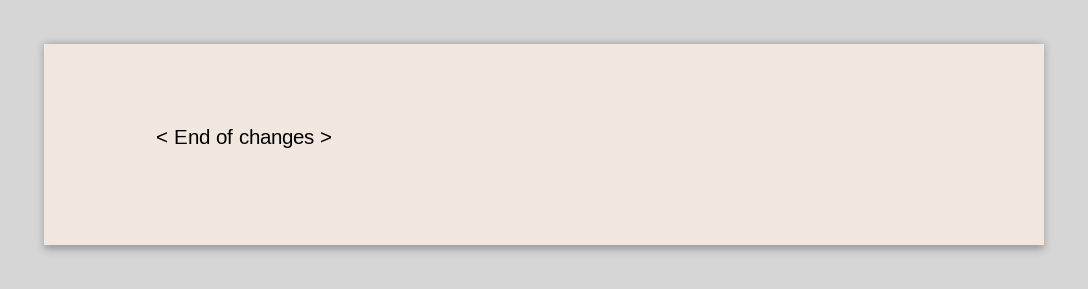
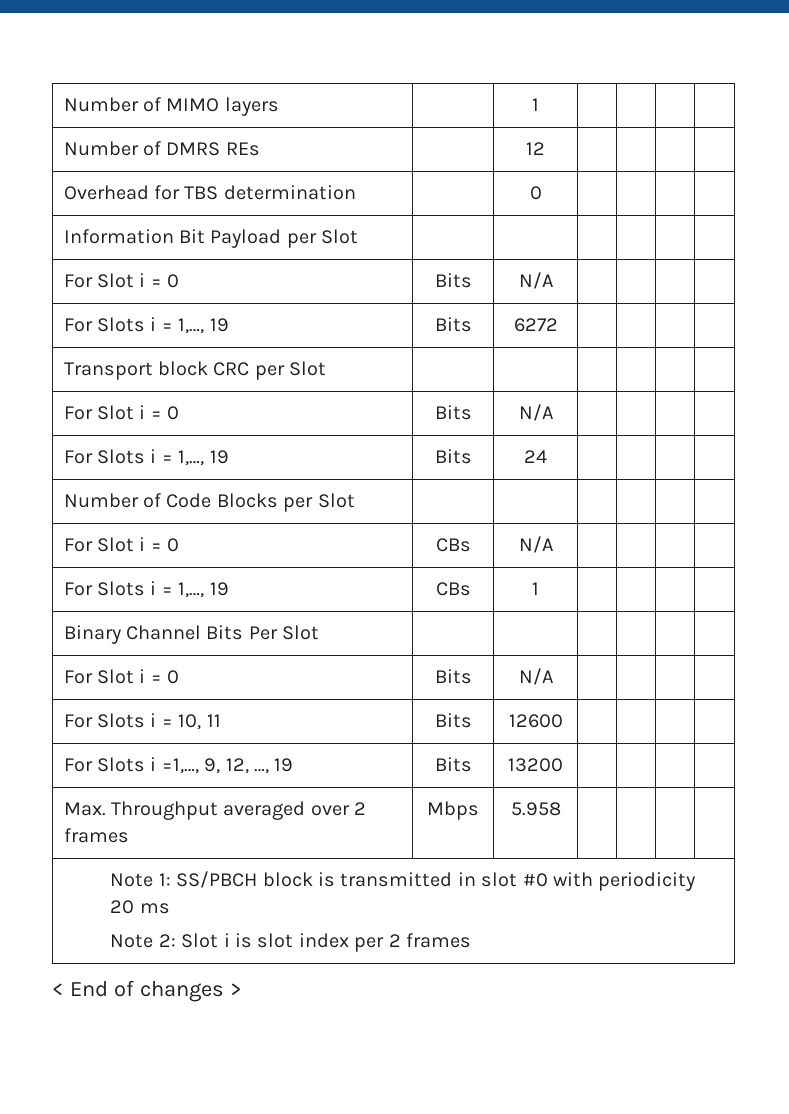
+ Number of MIMO layers | | 1 | | | |
+ Number of DMRS REs | | 12 | | | |
+ Overhead for TBS determination | | 0 | | | |
+ Information Bit Payload per Slot | | | | | |
+ For Slot i = 0 | Bits | N/A | | | |
+ For Slots i = 1,…, 19 | Bits | 6272 | | | |
+ Transport block CRC per Slot | | | | | |
+ For Slot i = 0 | Bits | N/A | | | |
+ For Slots i = 1,…, 19 | Bits | 24 | | | |
+ Number of Code Blocks per Slot | | | | | |
+ For Slot i = 0 | CBs | N/A | | | |
+ For Slots i = 1,…, 19 | CBs | 1 | | | |
+ Binary Channel Bits Per Slot | | | | | |
+ For Slot i = 0 | Bits | N/A | | | |
+ For Slots i = 10, 11 | Bits | 12600 | | | |
+ For Slots i =1,…, 9, 12, …, 19 | Bits | 13200 | | | |
+ Max. Throughput averaged over 2 frames | Mbps | 5.958 | | | |
+ Note 1: SS/PBCH block is transmitted in slot #0 with periodicity 20 ms
+ Note 2: Slot i is slot index per 2 frames

